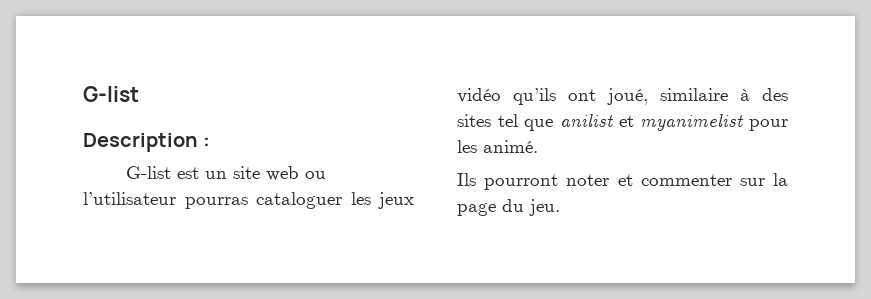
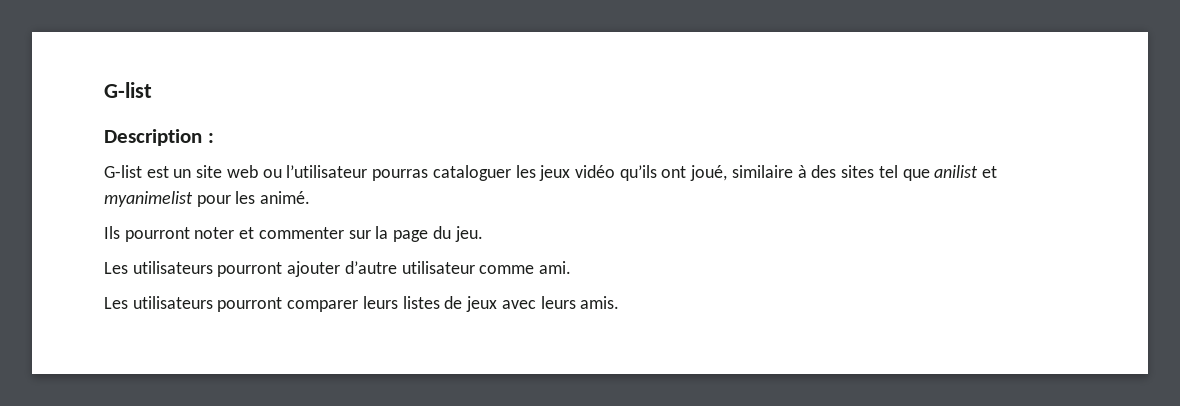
+ Les utilisateurs pourront ajouter d’autre utilisateur comme ami.
+ Les utilisateurs pourront comparer leurs listes de jeux avec leurs amis.

